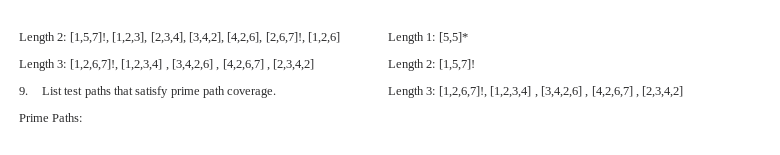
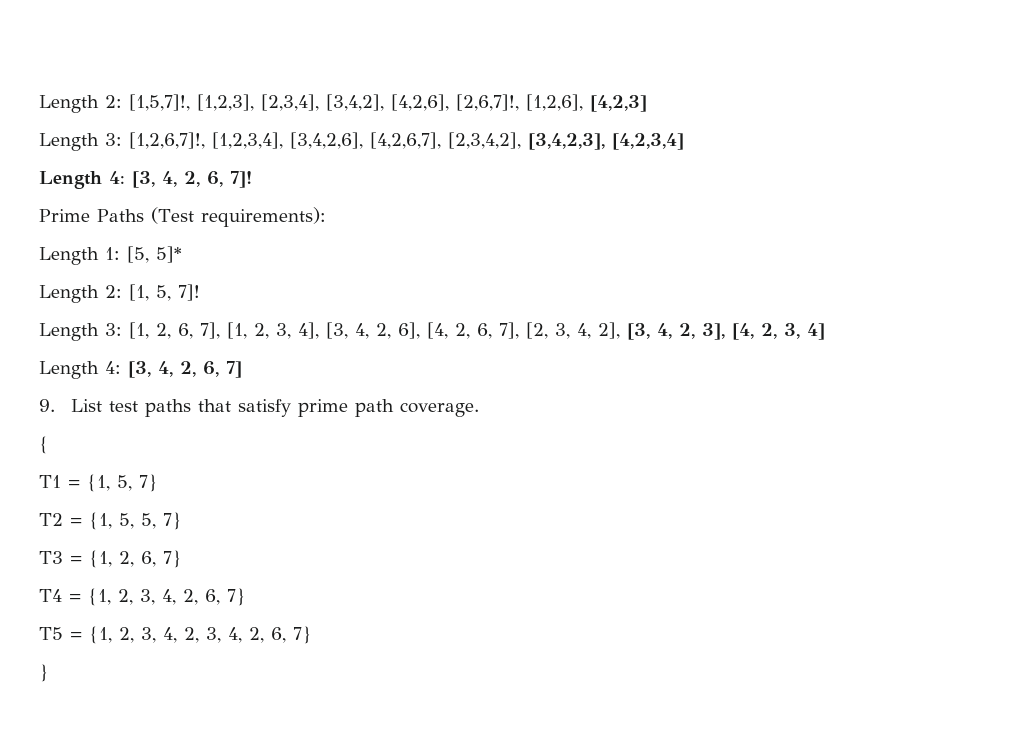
- Length 2: [1,5,7]!, [1,2,3], [2,3,4], [3,4,2], [4,2,6], [2,6,7]!, [1,2,6]
- Length 3: [1,2,6,7]!, [1,2,3,4] , [3,4,2,6] , [4,2,6,7] , [2,3,4,2]
+ Length 2: [1,5,7]!, [1,2,3], [2,3,4], [3,4,2], [4,2,6], [2,6,7]!, [1,2,6], [4,2,3]
+ Length 3: [1,2,6,7]!, [1,2,3,4], [3,4,2,6], [4,2,6,7], [2,3,4,2], [3,4,2,3], [4,2,3,4]
+ Length 4: [3, 4, 2, 6, 7]!
+ Prime Paths (Test requirements):
+ Length 1: [5, 5]*
+ Length 2: [1, 5, 7]!
+ Length 3: [1, 2, 6, 7], [1, 2, 3, 4], [3, 4, 2, 6], [4, 2, 6, 7], [2, 3, 4, 2], [3, 4, 2, 3], [4, 2, 3, 4]
+ Length 4: [3, 4, 2, 6, 7]
- Prime Paths:
- Length 1: [5,5]*
- Length 2: [1,5,7]!
- Length 3: [1,2,6,7]!, [1,2,3,4] , [3,4,2,6] , [4,2,6,7] , [2,3,4,2]
+ {
+ T1 = {1, 5, 7}
+ T2 = {1, 5, 5, 7}
+ T3 = {1, 2, 6, 7}
+ T4 = {1, 2, 3, 4, 2, 6, 7}
+ T5 = {1, 2, 3, 4, 2, 3, 4, 2, 6, 7}
+ }

